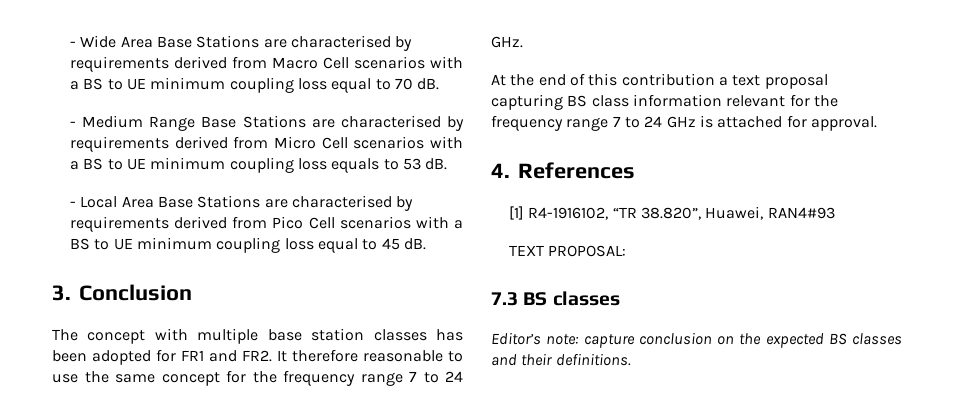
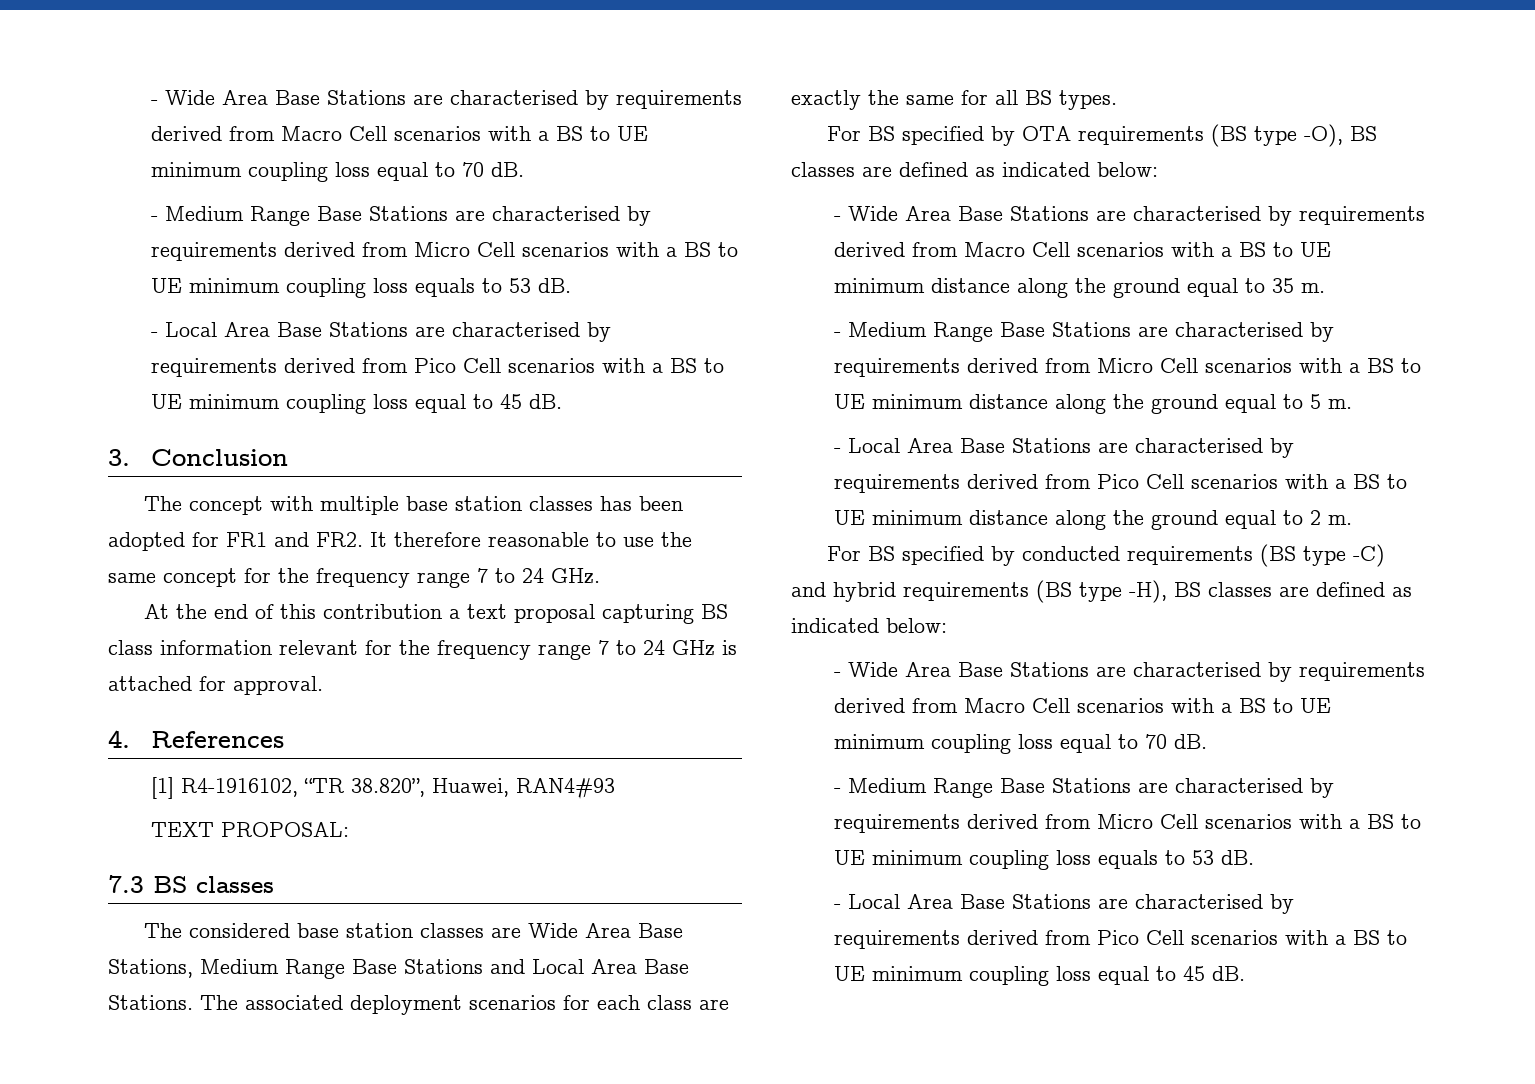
- Editor’s note: capture conclusion on the expected BS classes and their definitions.
+ The considered base station classes are Wide Area Base Stations, Medium Range Base Stations and Local Area Base Stations. The associated deployment scenarios for each class are exactly the same for all BS types.
+ For BS specified by OTA requirements (BS type -O), BS classes are defined as indicated below:
+ - Wide Area Base Stations are characterised by requirements derived from Macro Cell scenarios with a BS to UE minimum distance along the ground equal to 35 m.
+ - Medium Range Base Stations are characterised by requirements derived from Micro Cell scenarios with a BS to UE minimum distance along the ground equal to 5 m.
+ - Local Area Base Stations are characterised by requirements derived from Pico Cell scenarios with a BS to UE minimum distance along the ground equal to 2 m.
+ For BS specified by conducted requirements (BS type -C) and hybrid requirements (BS type -H), BS classes are defined as indicated below:
+ - Wide Area Base Stations are characterised by requirements derived from Macro Cell scenarios with a BS to UE minimum coupling loss equal to 70 dB.
+ - Medium Range Base Stations are characterised by requirements derived from Micro Cell scenarios with a BS to UE minimum coupling loss equals to 53 dB.
+ - Local Area Base Stations are characterised by requirements derived from Pico Cell scenarios with a BS to UE minimum coupling loss equal to 45 dB.

